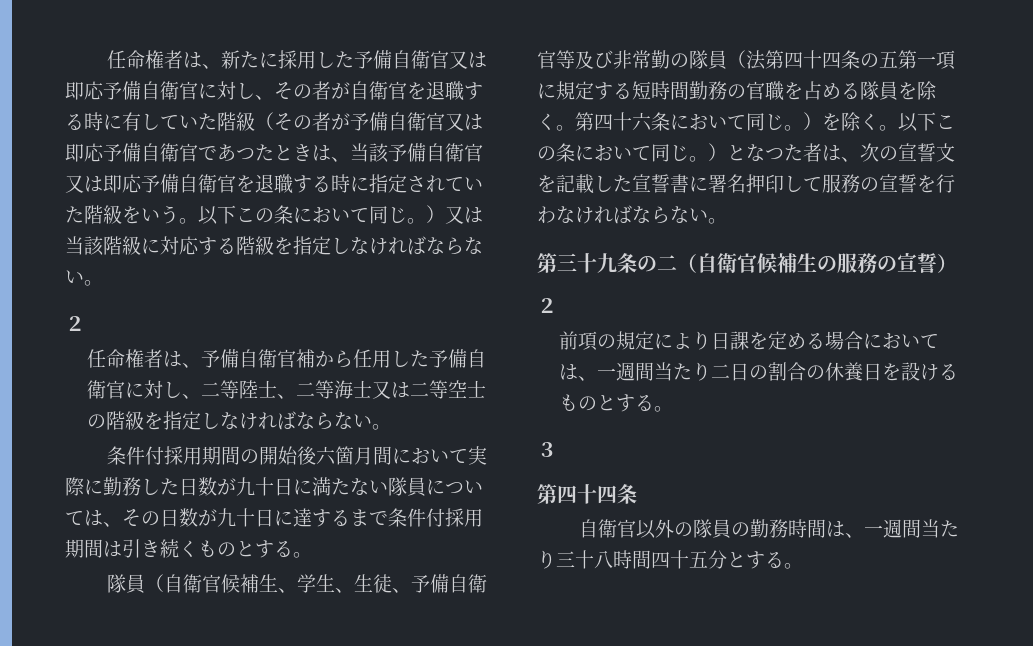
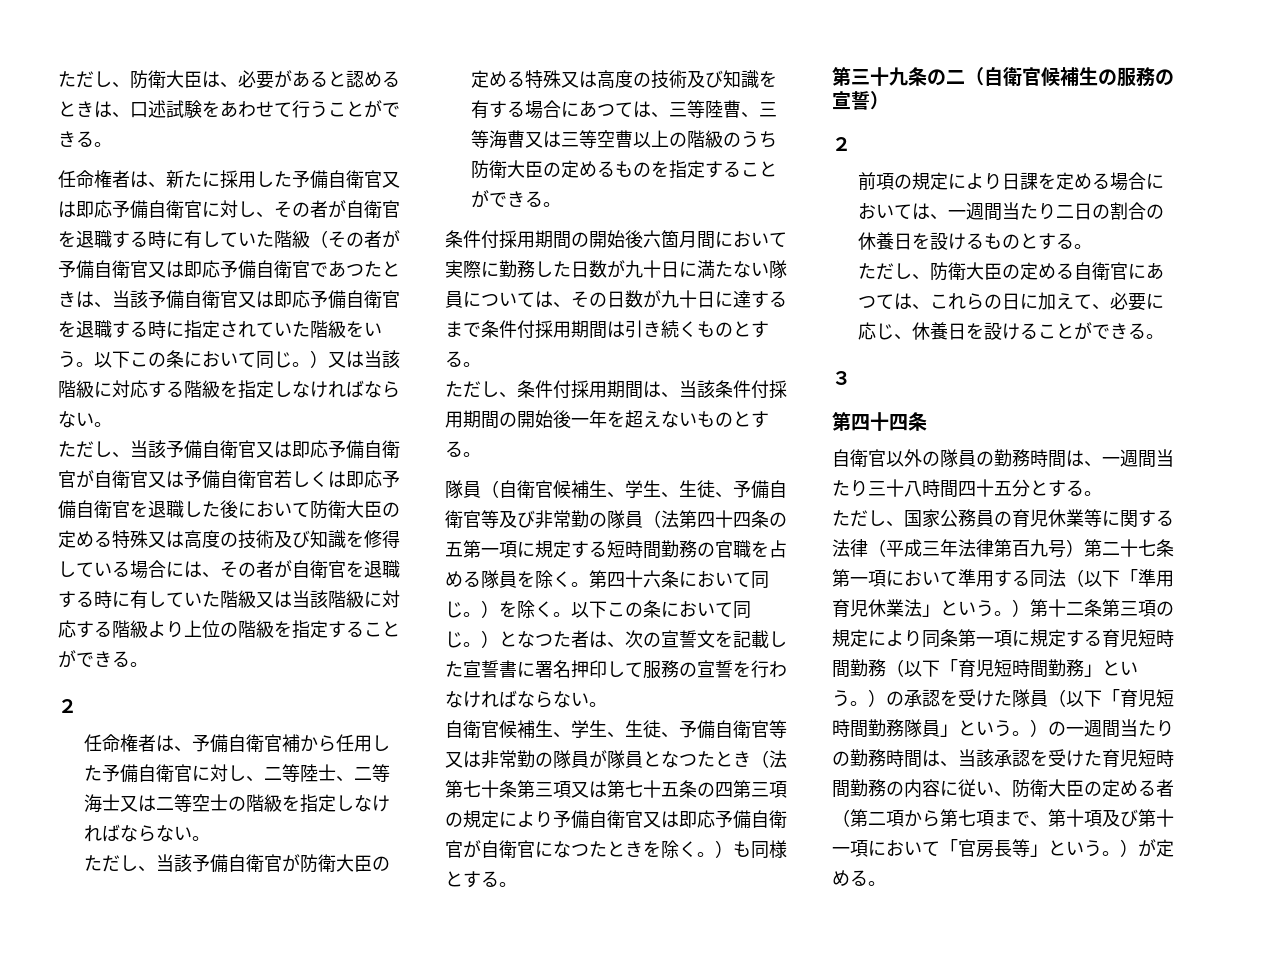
+ ただし、防衛大臣は、必要があると認めるときは、口述試験をあわせて行うことができる。
+ ただし、当該予備自衛官又は即応予備自衛官が自衛官又は予備自衛官若しくは即応予備自衛官を退職した後において防衛大臣の定める特殊又は高度の技術及び知識を修得している場合には、その者が自衛官を退職する時に有していた階級又は当該階級に対応する階級より上位の階級を指定することができる。
+ ただし、当該予備自衛官が防衛大臣の定める特殊又は高度の技術及び知識を有する場合にあつては、三等陸曹、三等海曹又は三等空曹以上の階級のうち防衛大臣の定めるものを指定することができる。
+ ただし、条件付採用期間は、当該条件付採用期間の開始後一年を超えないものとする。
+ 自衛官候補生、学生、生徒、予備自衛官等又は非常勤の隊員が隊員となつたとき（法第七十条第三項又は第七十五条の四第三項の規定により予備自衛官又は即応予備自衛官が自衛官になつたときを除く。）も同様とする。
+ ただし、防衛大臣の定める自衛官にあつては、これらの日に加えて、必要に応じ、休養日を設けることができる。
+ ただし、国家公務員の育児休業等に関する法律（平成三年法律第百九号）第二十七条第一項において準用する同法（以下「準用育児休業法」という。）第十二条第三項の規定により同条第一項に規定する育児短時間勤務（以下「育児短時間勤務」という。）の承認を受けた隊員（以下「育児短時間勤務隊員」という。）の一週間当たりの勤務時間は、当該承認を受けた育児短時間勤務の内容に従い、防衛大臣の定める者（第二項から第七項まで、第十項及び第十一項において「官房長等」という。）が定める。

